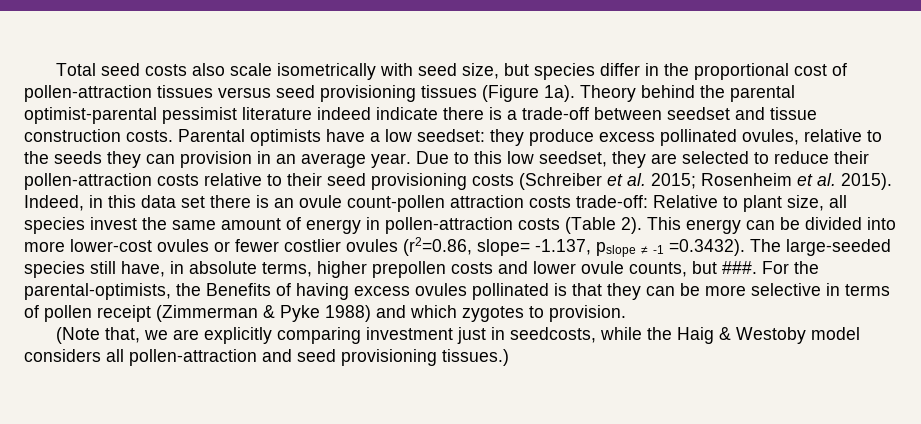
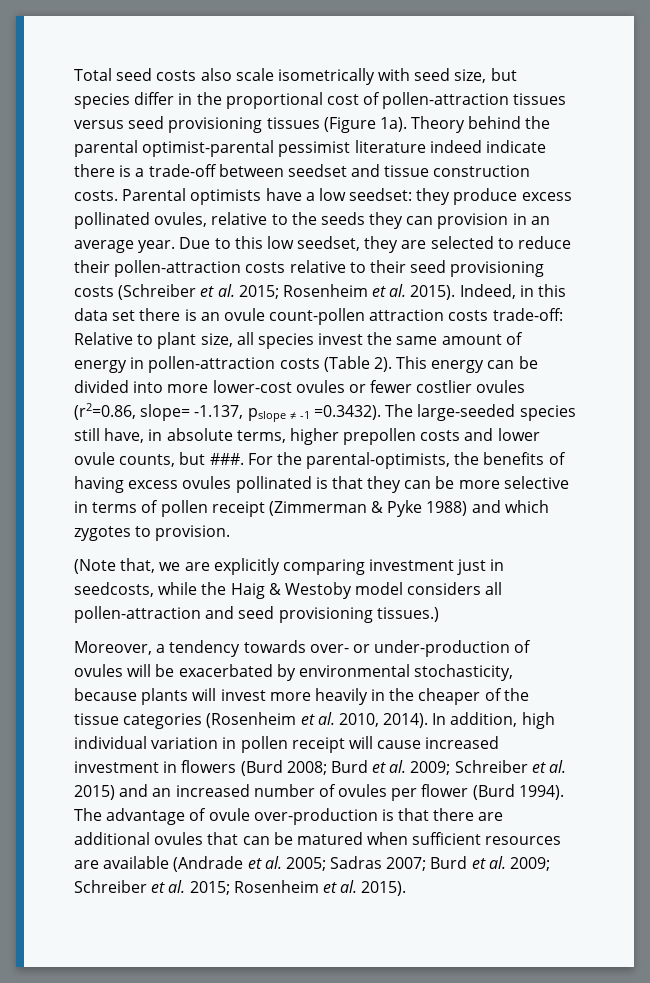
- For the parental-optimists, the Benefits of having excess ovules pollinated is that they can be more selective in terms of pollen receipt (Zimmerman & Pyke 1988) and which zygotes to provision.
+ For the parental-optimists, the benefits of having excess ovules pollinated is that they can be more selective in terms of pollen receipt (Zimmerman & Pyke 1988) and which zygotes to provision.
+ Moreover, a tendency towards over- or under-production of ovules will be exacerbated by environmental stochasticity, because plants will invest more heavily in the cheaper of the tissue categories (Rosenheim et al. 2010, 2014). In addition, high individual variation in pollen receipt will cause increased investment in flowers (Burd 2008; Burd et al. 2009; Schreiber et al. 2015) and an increased number of ovules per flower (Burd 1994). The advantage of ovule over-production is that there are additional ovules that can be matured when sufficient resources are available (Andrade et al. 2005; Sadras 2007; Burd et al. 2009; Schreiber et al. 2015; Rosenheim et al. 2015).

